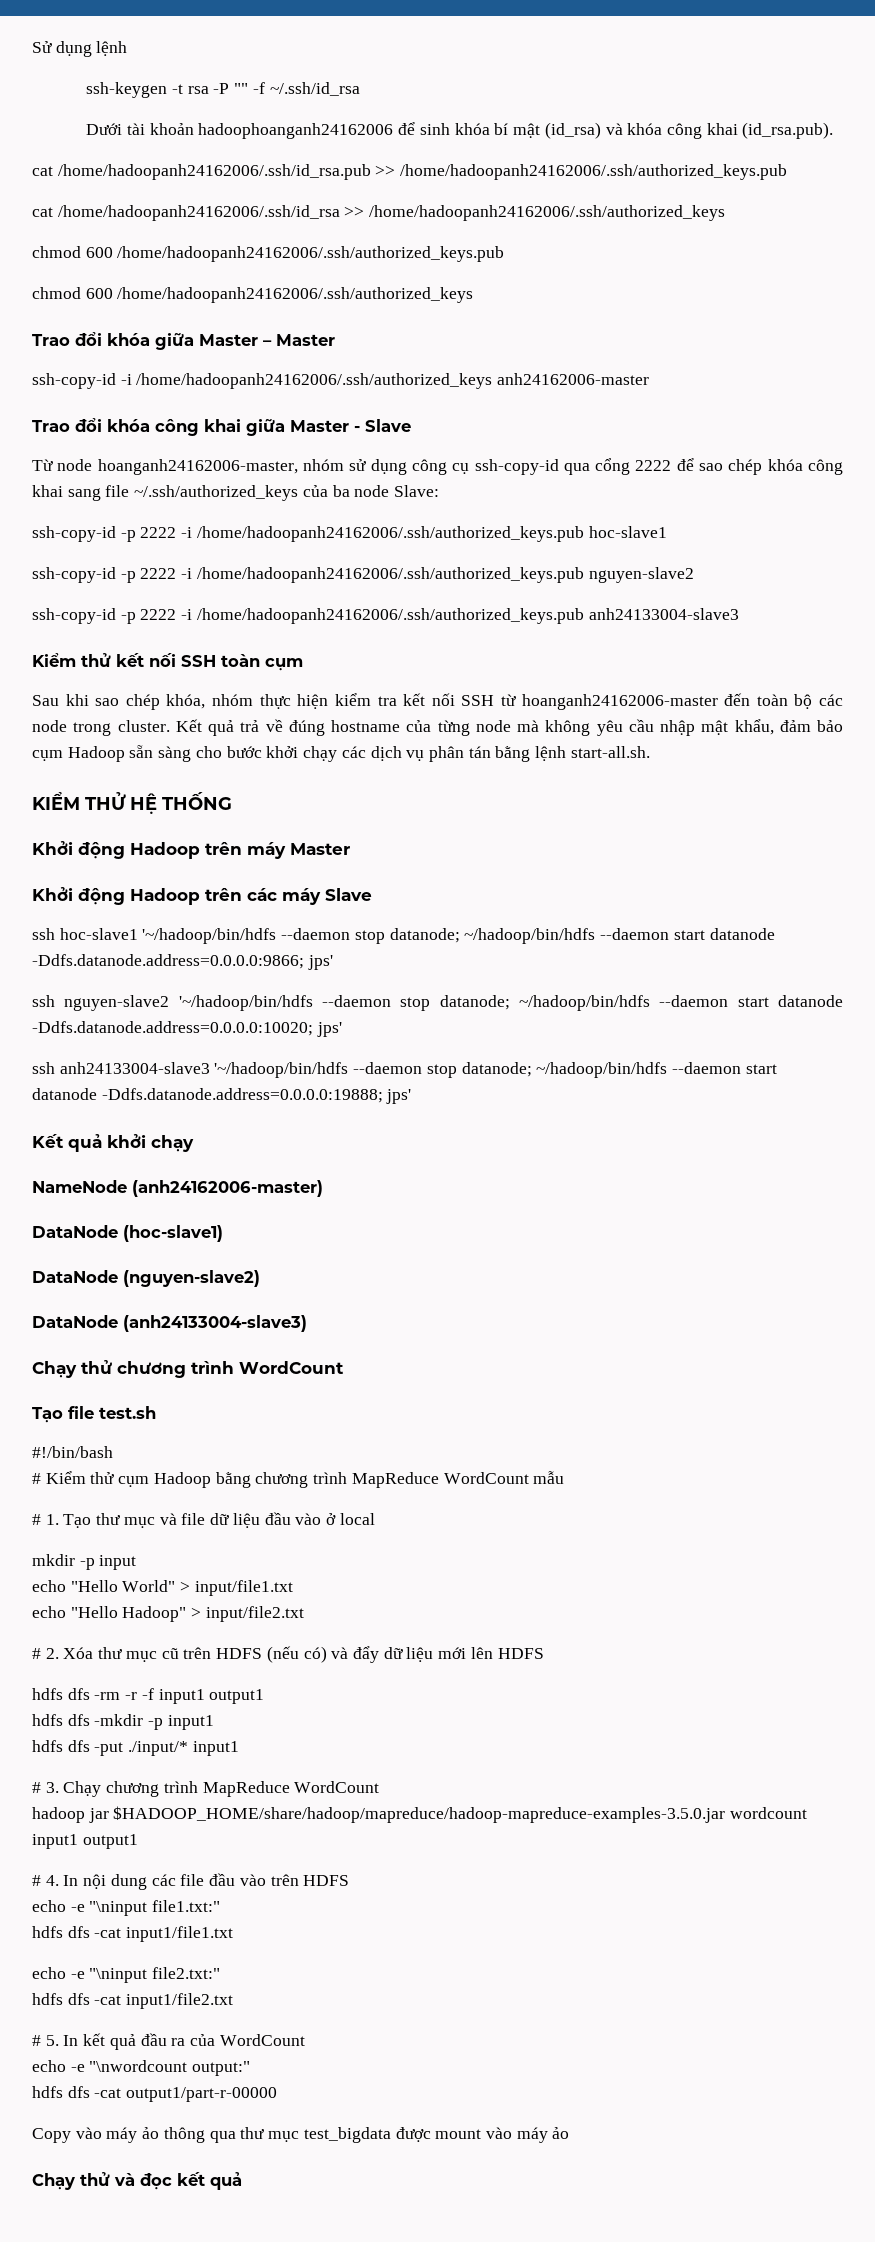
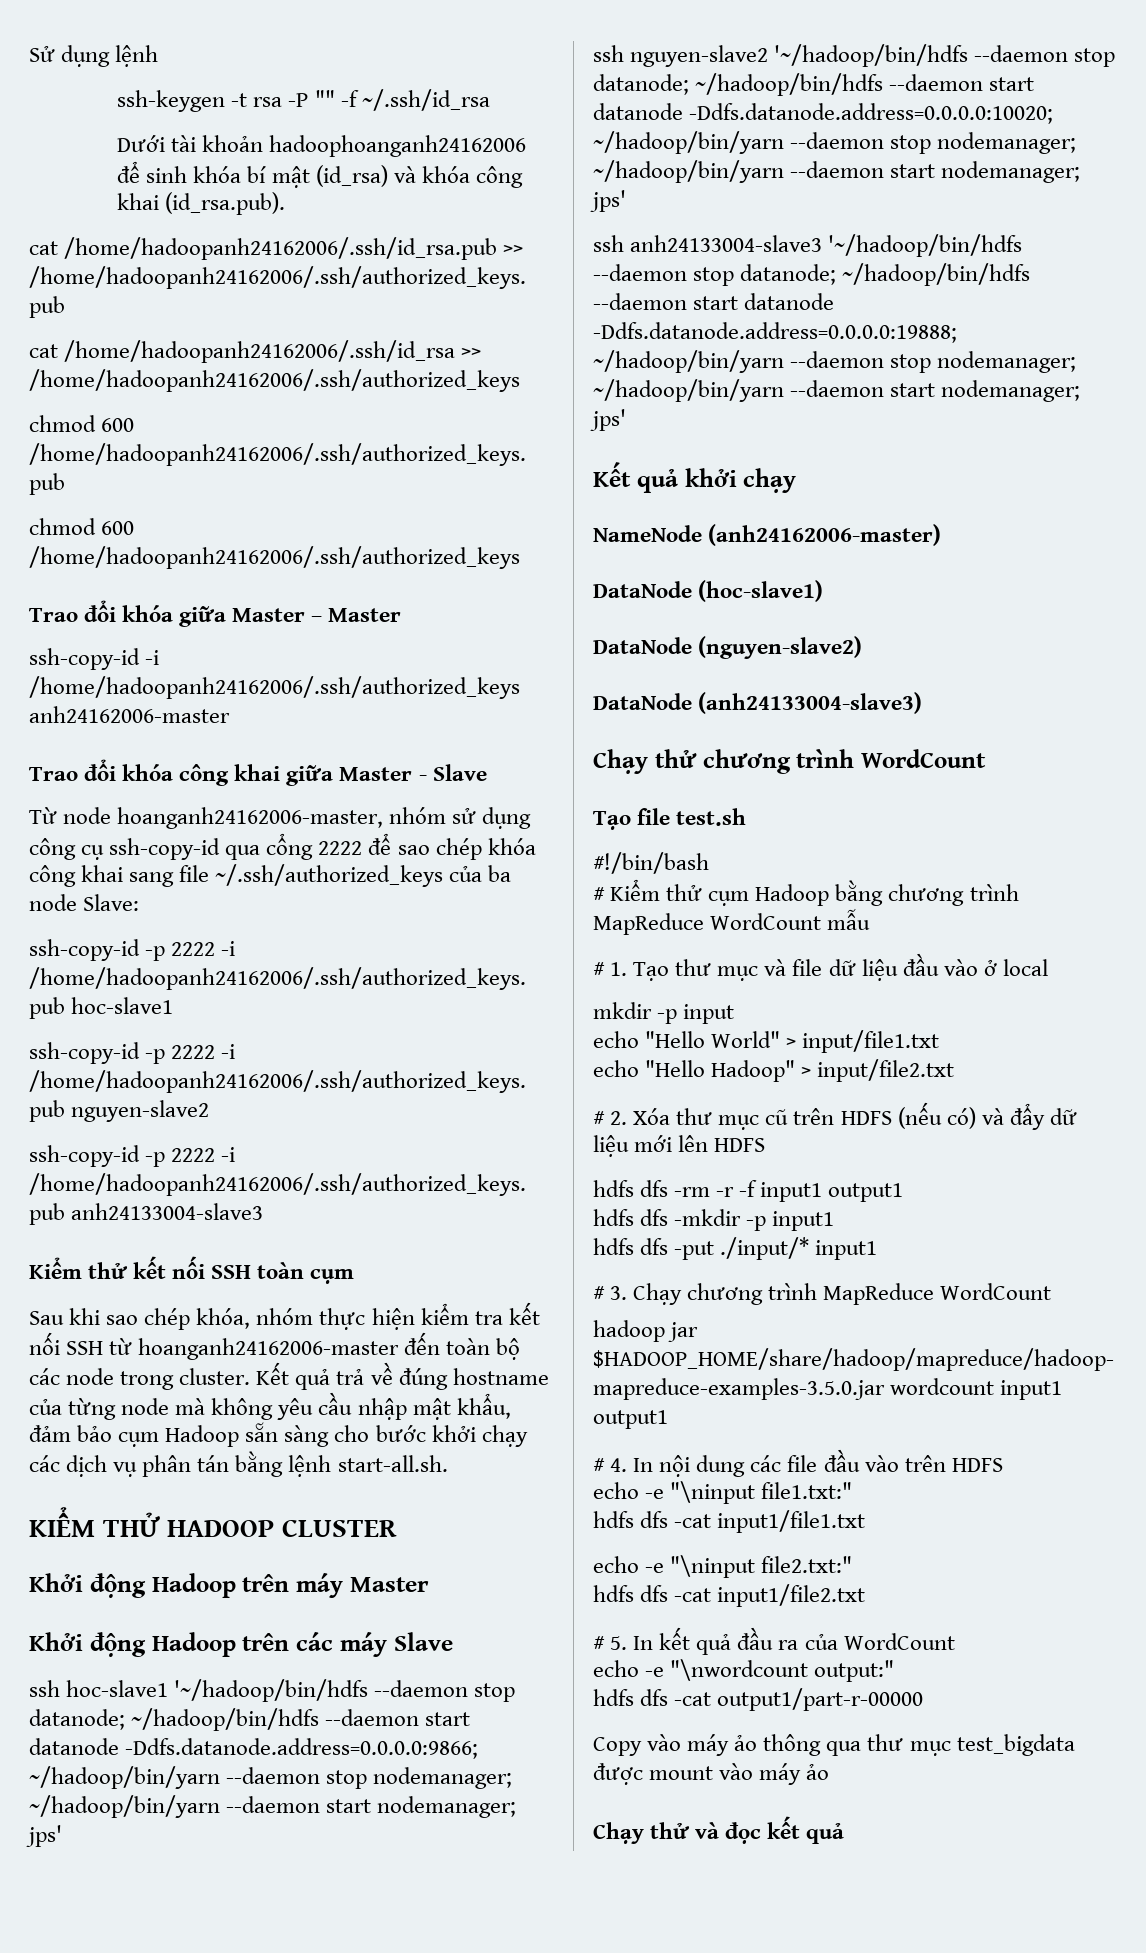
- KIỂM THỬ HỆ THỐNG
+ KIỂM THỬ HADOOP CLUSTER
- ssh hoc-slave1 '~/hadoop/bin/hdfs --daemon stop datanode; ~/hadoop/bin/hdfs --daemon start datanode -Ddfs.datanode.address=0.0.0.0:9866; jps'
+ ssh hoc-slave1 '~/hadoop/bin/hdfs --daemon stop datanode; ~/hadoop/bin/hdfs --daemon start datanode -Ddfs.datanode.address=0.0.0.0:9866; ~/hadoop/bin/yarn --daemon stop nodemanager; ~/hadoop/bin/yarn --daemon start nodemanager; jps'
- ssh nguyen-slave2 '~/hadoop/bin/hdfs --daemon stop datanode; ~/hadoop/bin/hdfs --daemon start datanode -Ddfs.datanode.address=0.0.0.0:10020; jps'
+ ssh nguyen-slave2 '~/hadoop/bin/hdfs --daemon stop datanode; ~/hadoop/bin/hdfs --daemon start datanode -Ddfs.datanode.address=0.0.0.0:10020; ~/hadoop/bin/yarn --daemon stop nodemanager; ~/hadoop/bin/yarn --daemon start nodemanager; jps'
- ssh anh24133004-slave3 '~/hadoop/bin/hdfs --daemon stop datanode; ~/hadoop/bin/hdfs --daemon start datanode -Ddfs.datanode.address=0.0.0.0:19888; jps'
+ ssh anh24133004-slave3 '~/hadoop/bin/hdfs --daemon stop datanode; ~/hadoop/bin/hdfs --daemon start datanode -Ddfs.datanode.address=0.0.0.0:19888; ~/hadoop/bin/yarn --daemon stop nodemanager; ~/hadoop/bin/yarn --daemon start nodemanager; jps'

